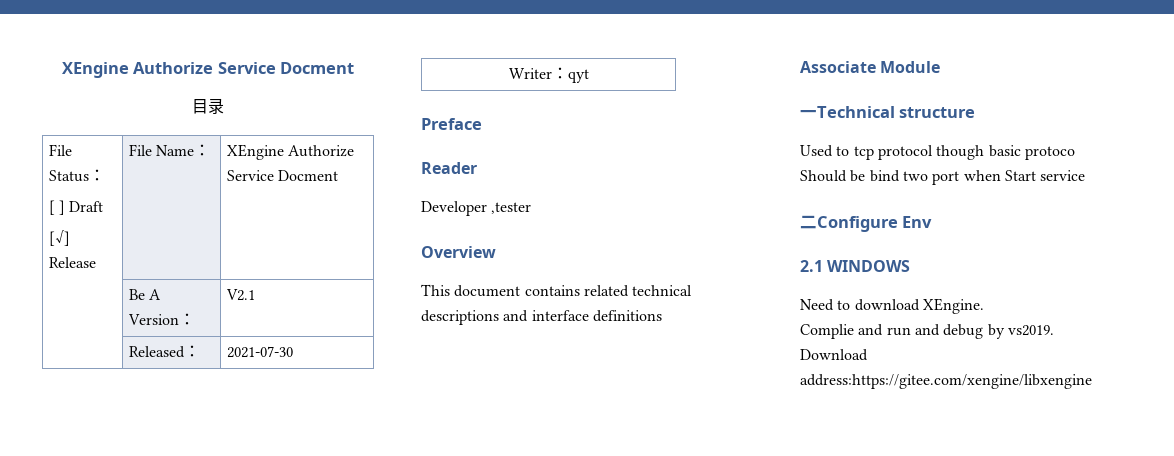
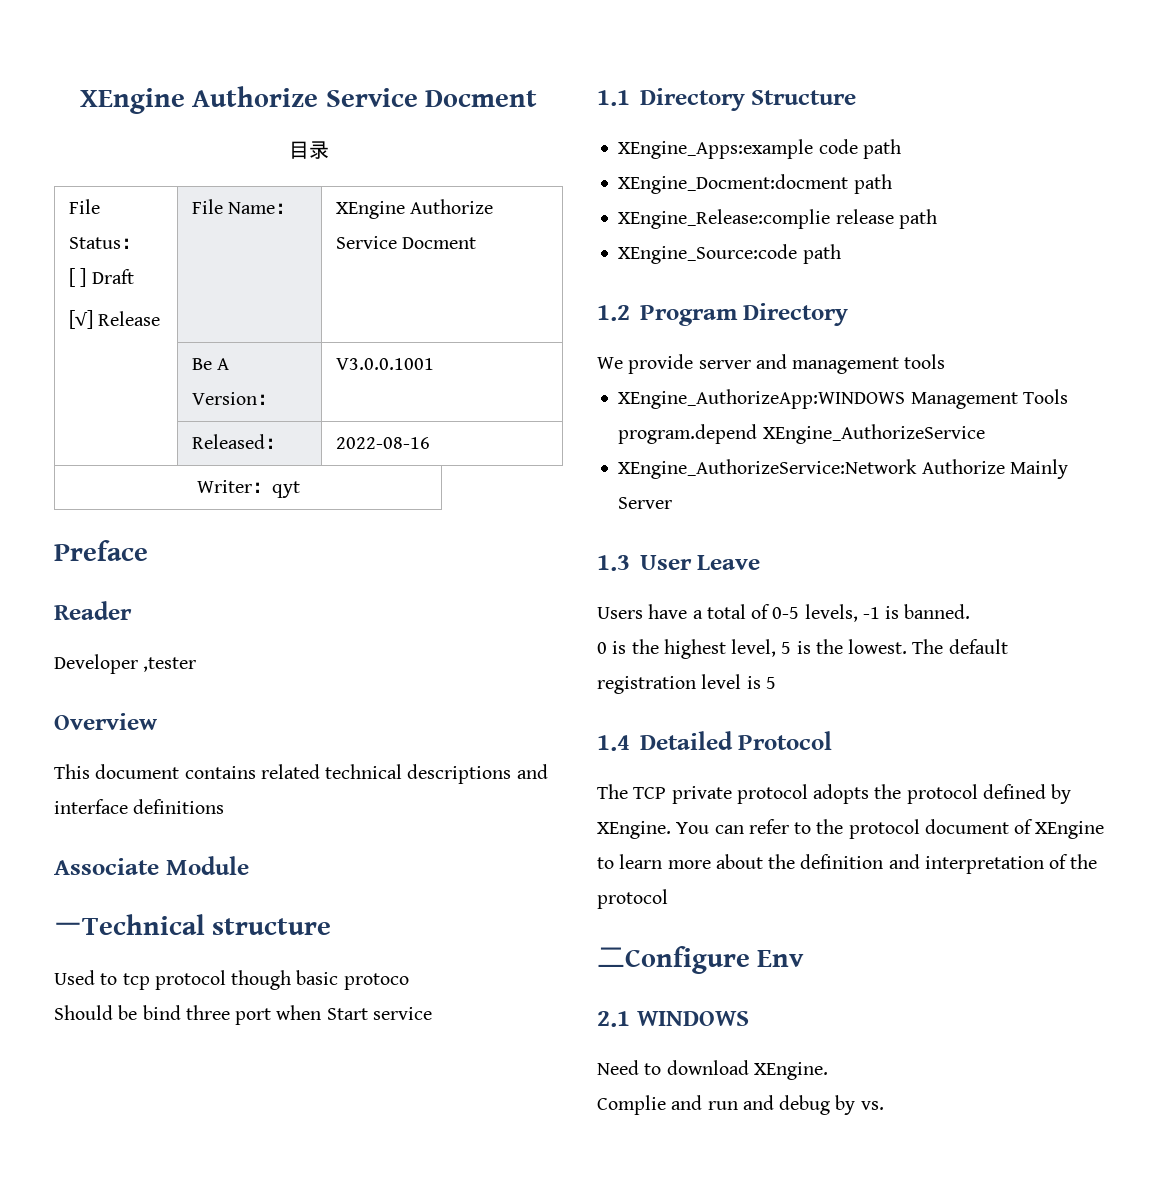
- | Be A Version： | V2.1
+ | Be A Version： | V3.0.0.1001
- | Released： | 2021-07-30
+ | Released： | 2022-08-16
- Should be bind two port when Start service
+ Should be bind three port when Start service
+ 1.1 Directory Structure
+ XEngine_Apps:example code path
+ XEngine_Docment:docment path
+ XEngine_Release:complie release path
+ XEngine_Source:code path
+ 1.2 Program Directory
+ We provide server and management tools
+ XEngine_AuthorizeApp:WINDOWS Management Tools program.depend XEngine_AuthorizeService
+ XEngine_AuthorizeService:Network Authorize Mainly Server
+ 1.3 User Leave
+ Users have a total of 0-5 levels, -1 is banned.
+ 0 is the highest level, 5 is the lowest. The default registration level is 5
+ 1.4 Detailed Protocol
+ The TCP private protocol adopts the protocol defined by XEngine. You can refer to the protocol document of XEngine to learn more about the definition and interpretation of the protocol
- Complie and run and debug by vs2019.
- Download address:https://gitee.com/xengine/libxengine
+ Complie and run and debug by vs.

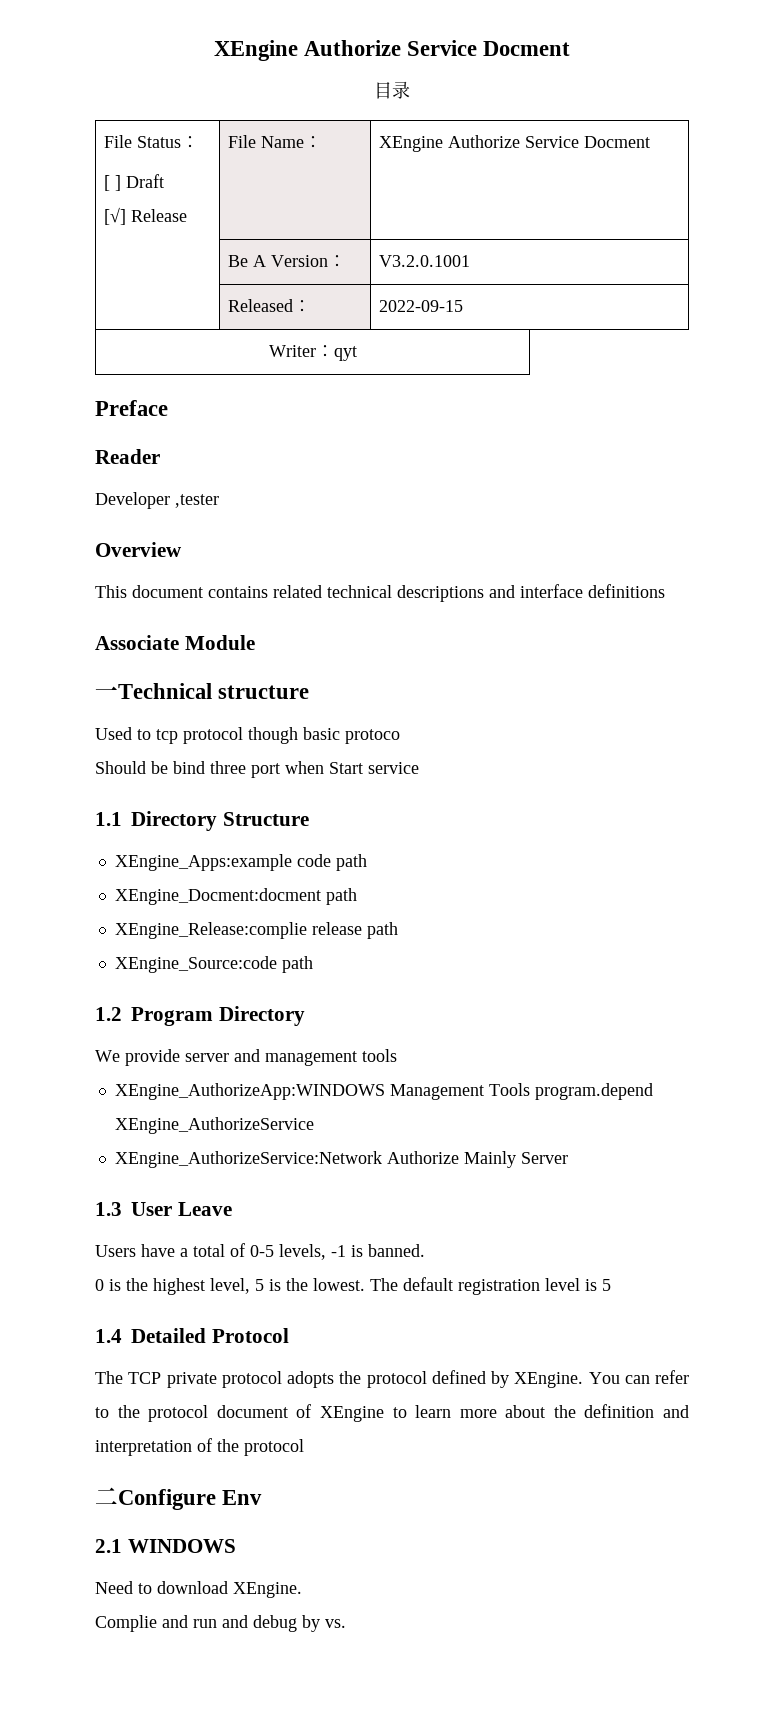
- | Be A Version： | V3.0.0.1001
+ | Be A Version： | V3.2.0.1001
- | Released： | 2022-08-16
+ | Released： | 2022-09-15

